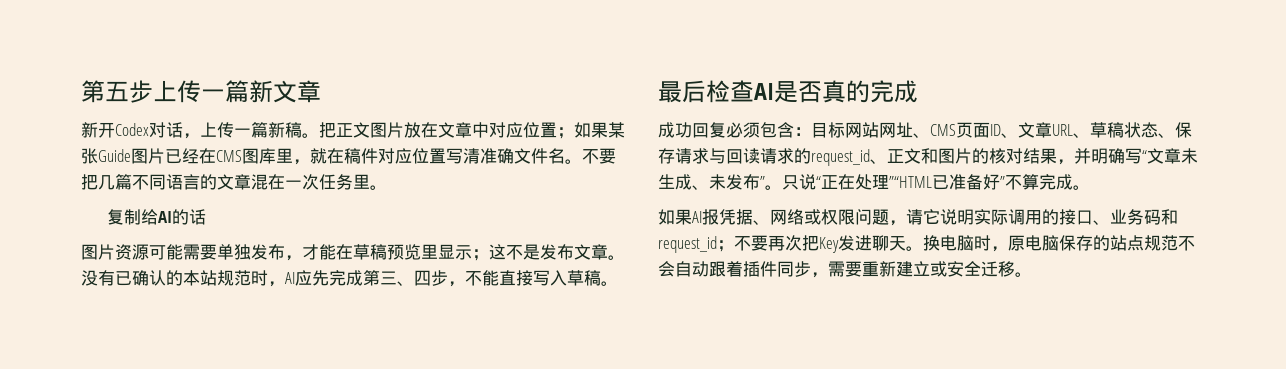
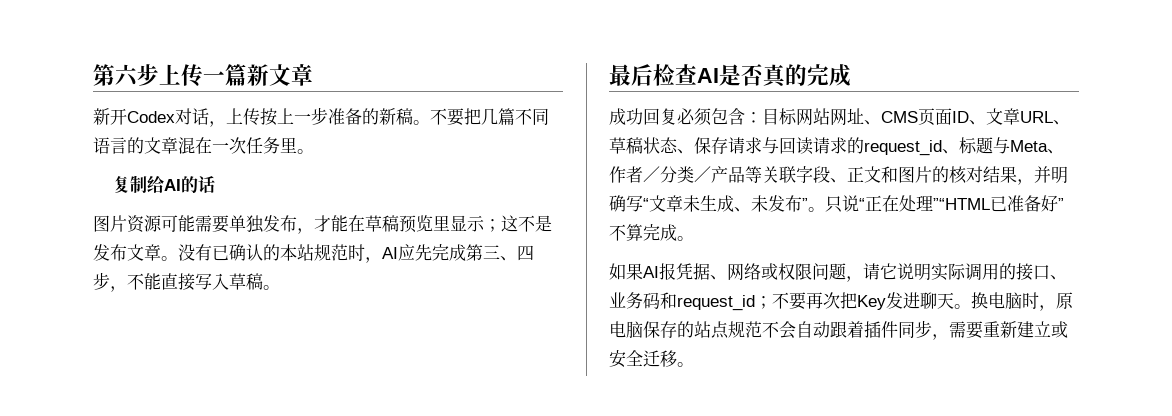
- 第五步上传一篇新文章
+ 第六步上传一篇新文章
- 新开Codex对话，上传一篇新稿。把正文图片放在文章中对应位置；如果某张Guide图片已经在CMS图库里，就在稿件对应位置写清准确文件名。
+ 新开Codex对话，上传按上一步准备的新稿。
- 成功回复必须包含：目标网站网址、CMS页面ID、文章URL、草稿状态、保存请求与回读请求的request_id、正文和图片的核对结果，并明确写“文章未生成、未发布”。
+ 成功回复必须包含：目标网站网址、CMS页面ID、文章URL、草稿状态、保存请求与回读请求的request_id、标题与Meta、作者／分类／产品等关联字段、正文和图片的核对结果，并明确写“文章未生成、未发布”。

